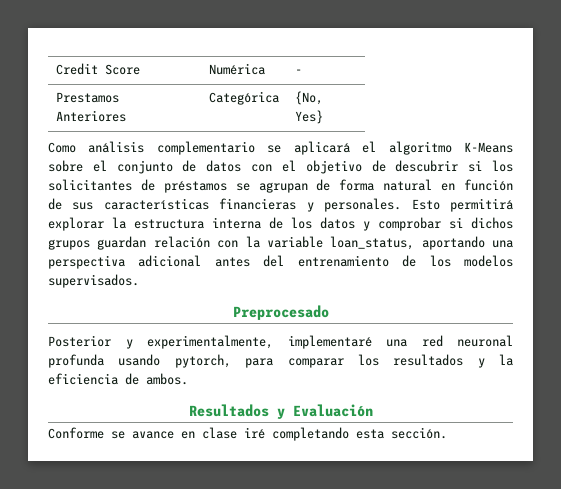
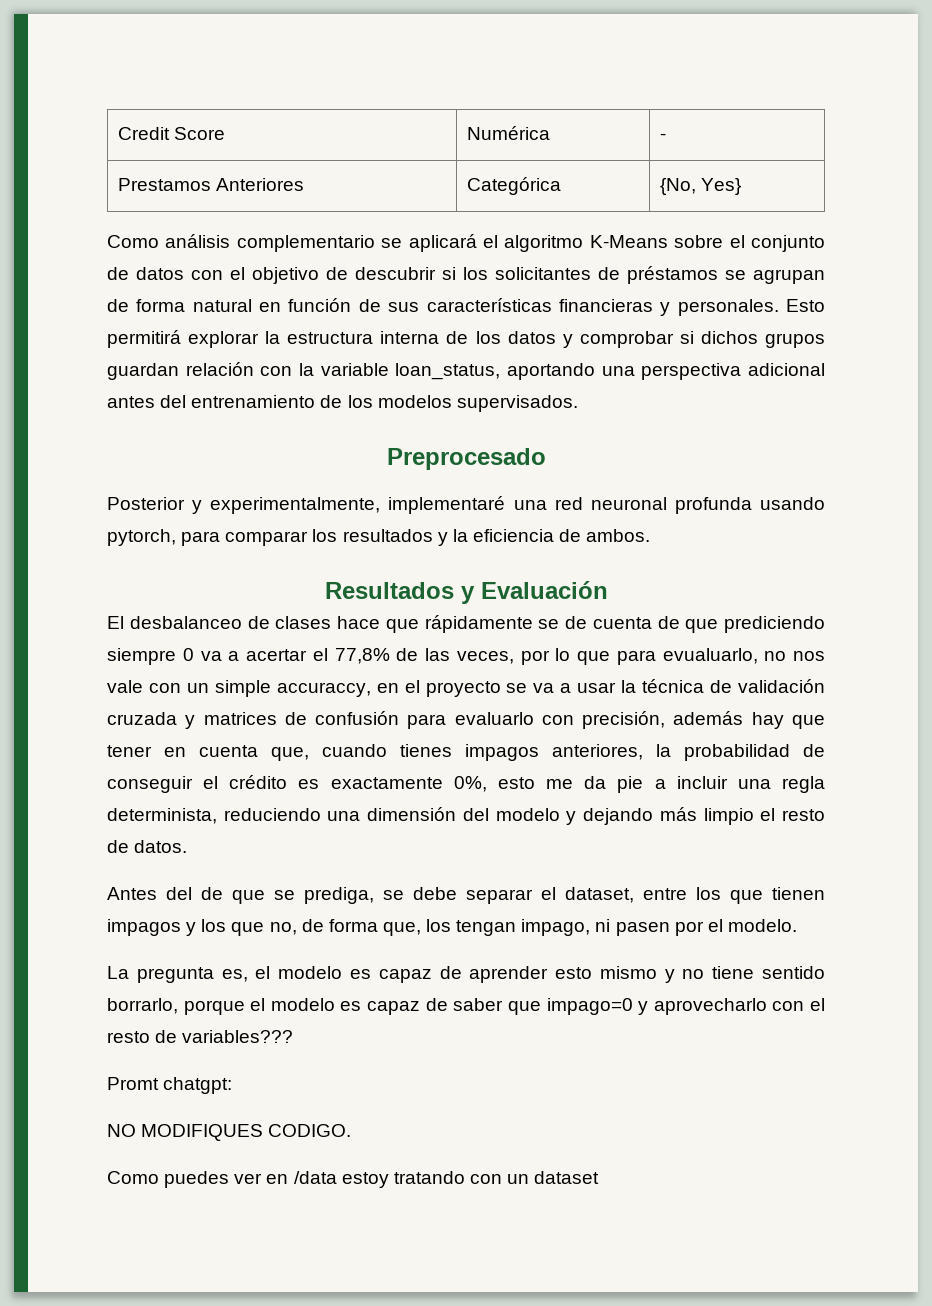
- Conforme se avance en clase iré completando esta sección.
+ El desbalanceo de clases hace que rápidamente se de cuenta de que prediciendo siempre 0 va a acertar el 77,8% de las veces, por lo que para evualuarlo, no nos vale con un simple accuraccy, en el proyecto se va a usar la técnica de validación cruzada y matrices de confusión para evaluarlo con precisión, además hay que tener en cuenta que, cuando tienes impagos anteriores, la probabilidad de conseguir el crédito es exactamente 0%, esto me da pie a incluir una regla determinista, reduciendo una dimensión del modelo y dejando más limpio el resto de datos.
+ Antes del de que se prediga, se debe separar el dataset, entre los que tienen impagos y los que no, de forma que, los tengan impago, ni pasen por el modelo.
+ La pregunta es, el modelo es capaz de aprender esto mismo y no tiene sentido borrarlo, porque el modelo es capaz de saber que impago=0 y aprovecharlo con el resto de variables???
+ Promt chatgpt:
+ NO MODIFIQUES CODIGO.
+ Como puedes ver en /data estoy tratando con un dataset

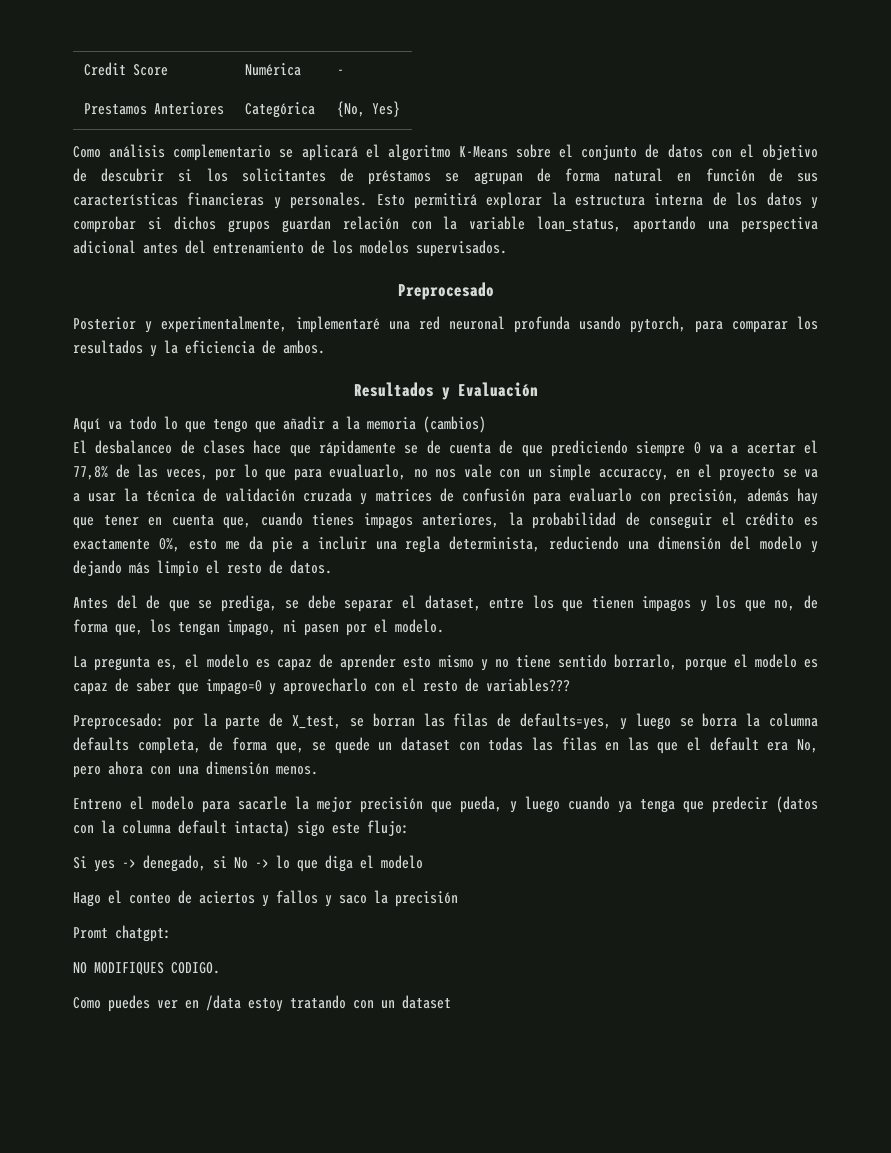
+ Aquí va todo lo que tengo que añadir a la memoria (cambios)
+ Preprocesado: por la parte de X_test, se borran las filas de defaults=yes, y luego se borra la columna defaults completa, de forma que, se quede un dataset con todas las filas en las que el default era No, pero ahora con una dimensión menos.
+ Entreno el modelo para sacarle la mejor precisión que pueda, y luego cuando ya tenga que predecir (datos con la columna default intacta) sigo este flujo:
+ Si yes -> denegado, si No -> lo que diga el modelo
+ Hago el conteo de aciertos y fallos y saco la precisión

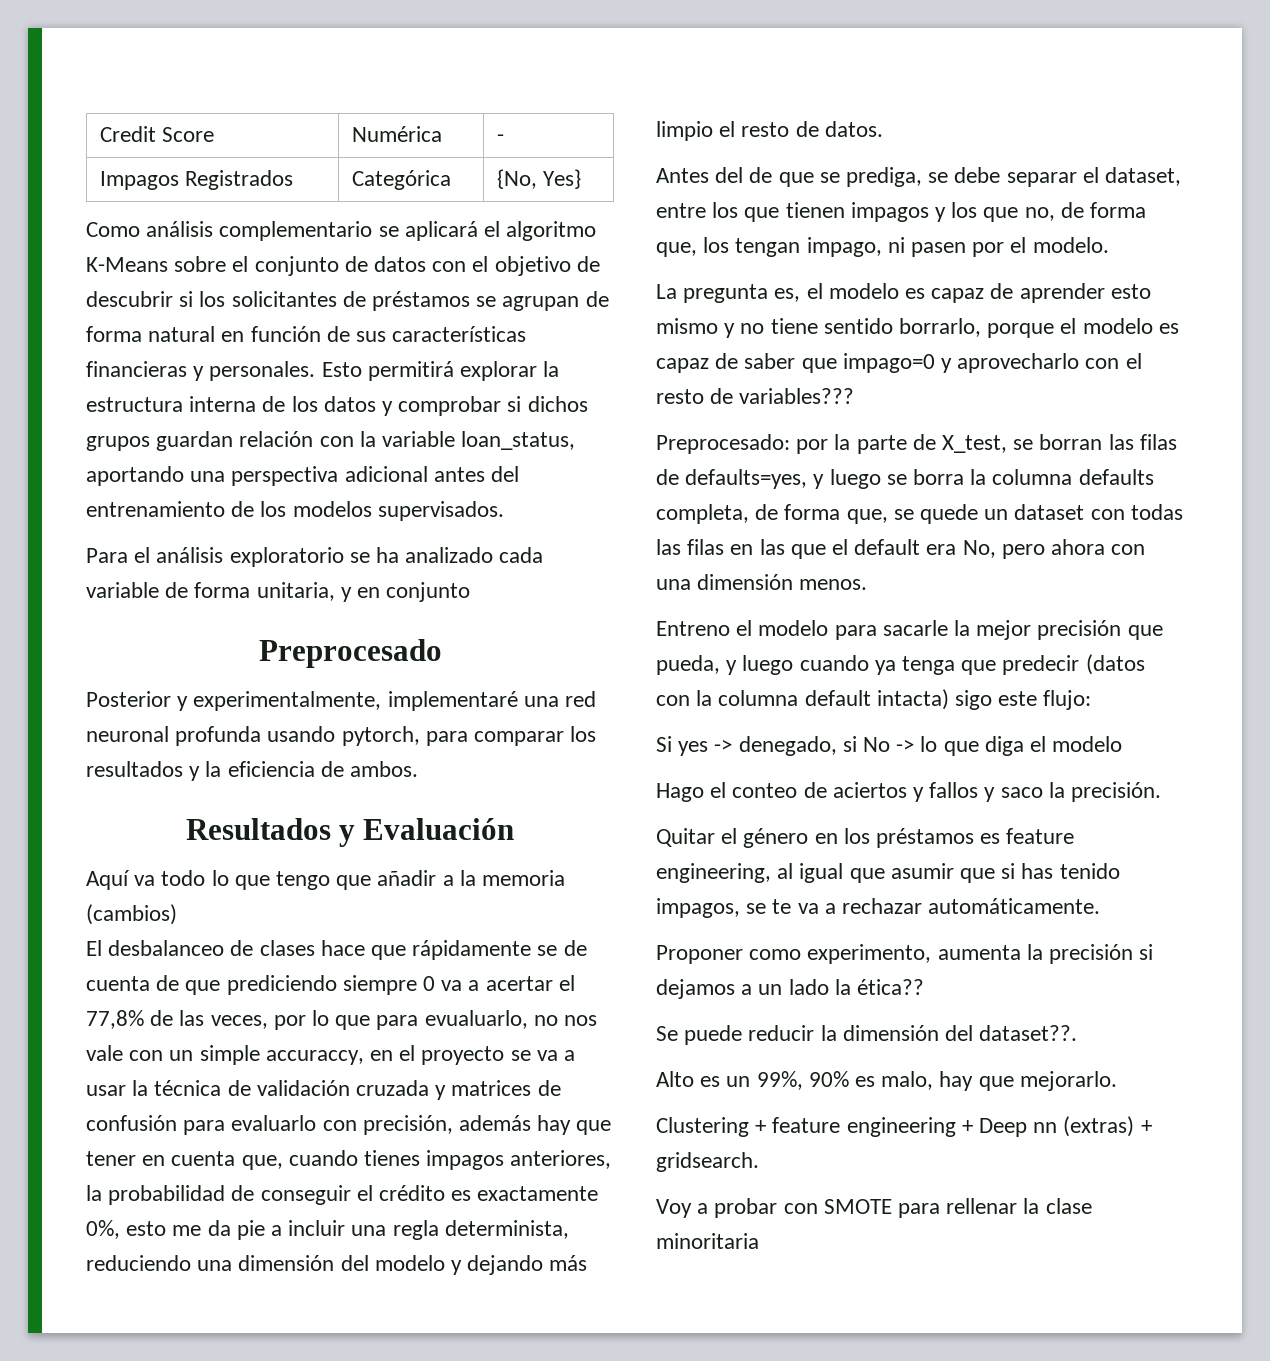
- Prestamos Anteriores | Categórica | {No, Yes}
+ Impagos Registrados | Categórica | {No, Yes}
+ Para el análisis exploratorio se ha analizado cada variable de forma unitaria, y en conjunto
- Hago el conteo de aciertos y fallos y saco la precisión
- Promt chatgpt:
- NO MODIFIQUES CODIGO.
- Como puedes ver en /data estoy tratando con un dataset
+ Hago el conteo de aciertos y fallos y saco la precisión.
+ Quitar el género en los préstamos es feature engineering, al igual que asumir que si has tenido impagos, se te va a rechazar automáticamente.
+ Proponer como experimento, aumenta la precisión si dejamos a un lado la ética??
+ Se puede reducir la dimensión del dataset??.
+ Alto es un 99%, 90% es malo, hay que mejorarlo.
+ Clustering + feature engineering + Deep nn (extras) + gridsearch.
+ Voy a probar con SMOTE para rellenar la clase minoritaria

